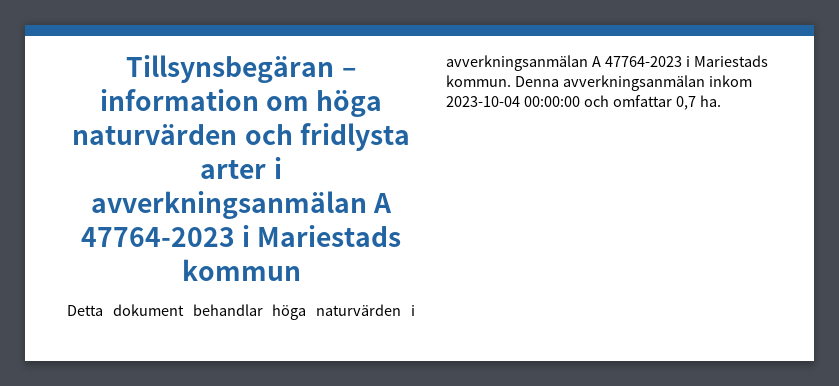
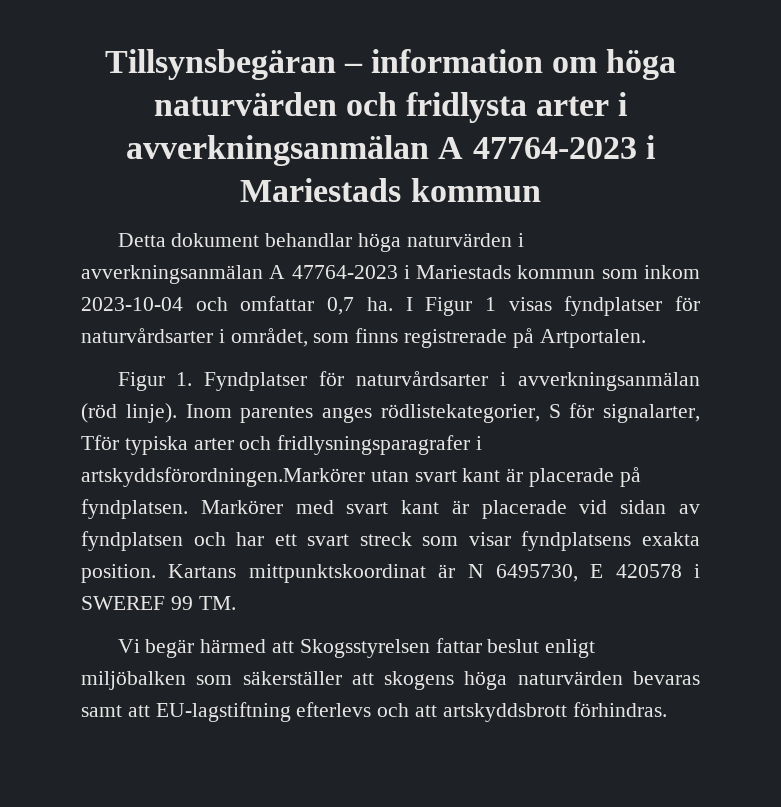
- Detta dokument behandlar höga naturvärden i avverkningsanmälan A 47764-2023 i Mariestads kommun. Denna avverkningsanmälan inkom 2023-10-04 00:00:00 och omfattar 0,7 ha.
+ Detta dokument behandlar höga naturvärden i avverkningsanmälan A 47764-2023 i Mariestads kommun som inkom 2023-10-04 och omfattar 0,7 ha.
+ I Figur 1 visas fyndplatser för naturvårdsarter i området, som finns registrerade på Artportalen.
+ Figur 1. Fyndplatser för naturvårdsarter i avverkningsanmälan (röd linje). Inom parentes anges rödlistekategorier, S för signalarter, Tför typiska arter och fridlysningsparagrafer i artskyddsförordningen.Markörer utan svart kant är placerade på fyndplatsen. Markörer med svart kant är placerade vid sidan av fyndplatsen och har ett svart streck som visar fyndplatsens exakta position. Kartans mittpunktskoordinat är N 6495730, E 420578 i SWEREF 99 TM.
+ Vi begär härmed att Skogsstyrelsen fattar beslut enligt miljöbalken som säkerställer att skogens höga naturvärden bevaras samt att EU-lagstiftning efterlevs och att artskyddsbrott förhindras.

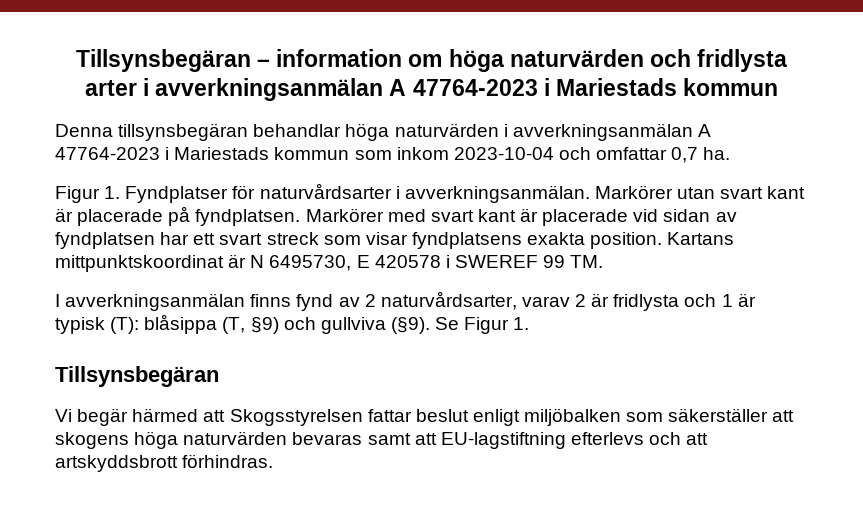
- Detta dokument behandlar höga naturvärden i avverkningsanmälan A 47764-2023 i Mariestads kommun som inkom 2023-10-04 och omfattar 0,7 ha. I Figur 1 visas fyndplatser för naturvårdsarter i området, som finns registrerade på Artportalen.
+ Denna tillsynsbegäran behandlar höga naturvärden i avverkningsanmälan A 47764-2023 i Mariestads kommun som inkom 2023-10-04 och omfattar 0,7 ha.
- Figur 1. Fyndplatser för naturvårdsarter i avverkningsanmälan (röd linje). Inom parentes anges rödlistekategorier, S för signalarter, Tför typiska arter och fridlysningsparagrafer i artskyddsförordningen.Markörer utan svart kant är placerade på fyndplatsen.
+ Figur 1. Fyndplatser för naturvårdsarter i avverkningsanmälan. Markörer utan svart kant är placerade på fyndplatsen.
- Markörer med svart kant är placerade vid sidan av fyndplatsen och har ett svart streck som visar fyndplatsens exakta position.
+ Markörer med svart kant är placerade vid sidan av fyndplatsen har ett svart streck som visar fyndplatsens exakta position.
+ I avverkningsanmälan finns fynd av 2 naturvårdsarter, varav 2 är fridlysta och 1 är typisk (T): blåsippa (T, §9) och gullviva (§9). Se Figur 1.
+ Tillsynsbegäran

